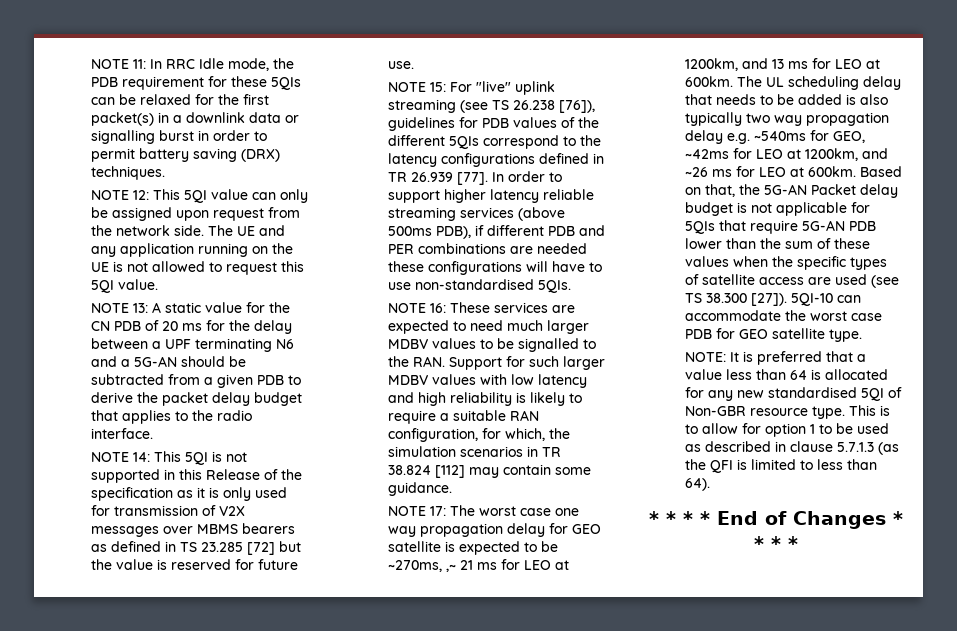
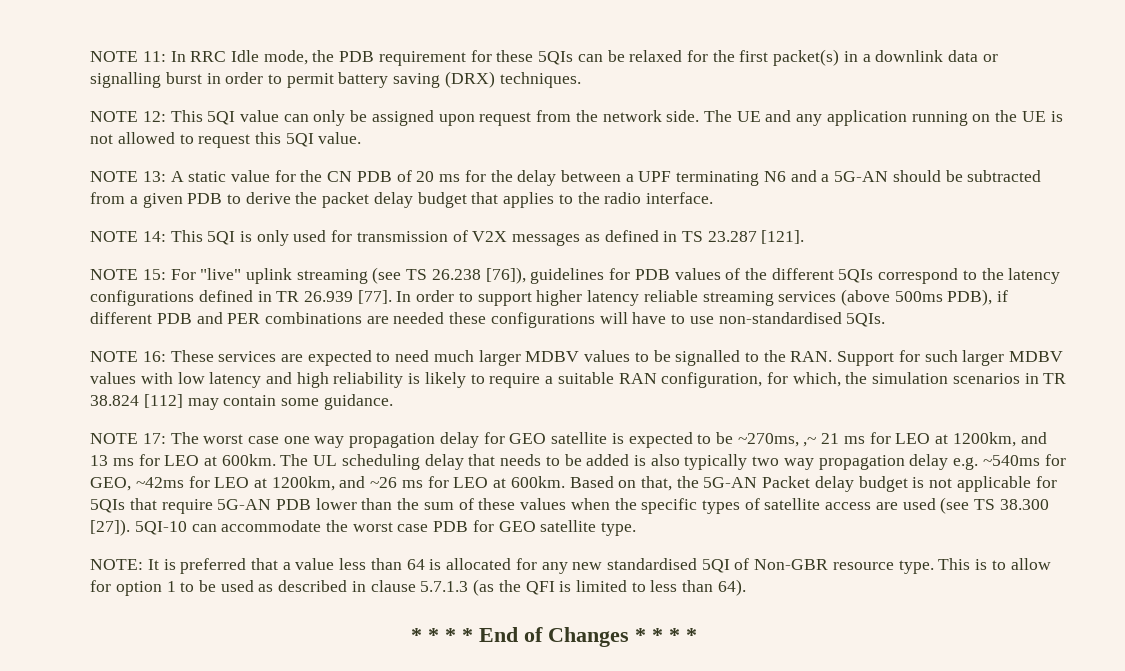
- NOTE 14: This 5QI is not supported in this Release of the specification as it is only used for transmission of V2X messages over MBMS bearers as defined in TS 23.285 [72] but the value is reserved for future use.
+ NOTE 14: This 5QI is only used for transmission of V2X messages as defined in TS 23.287 [121].

